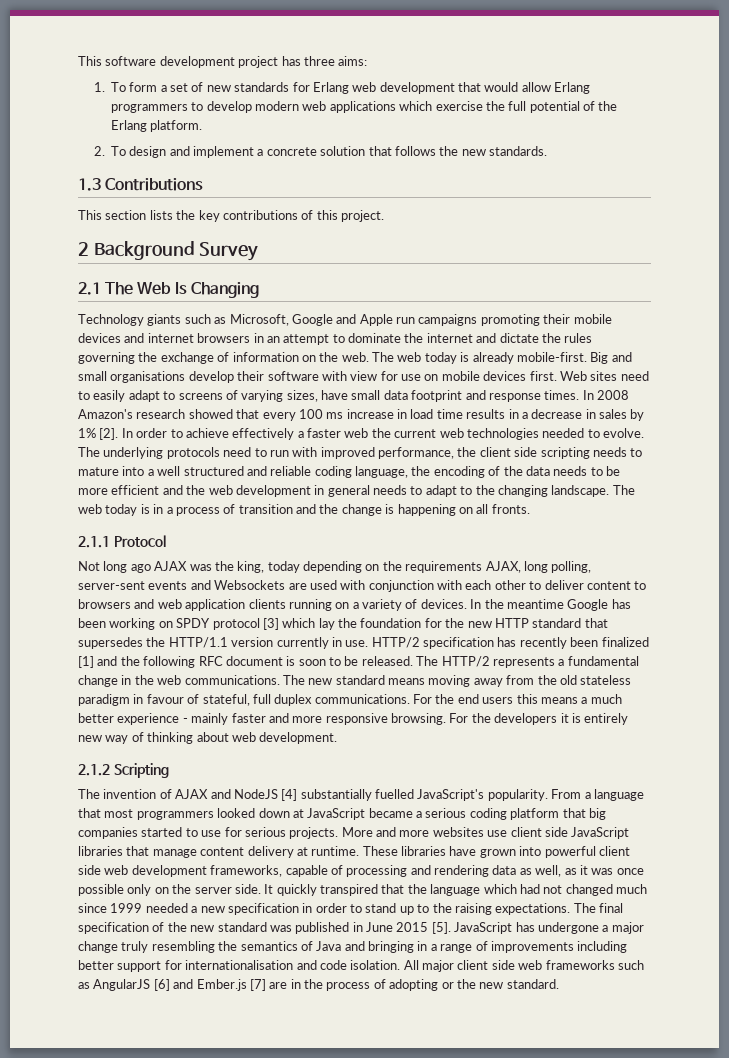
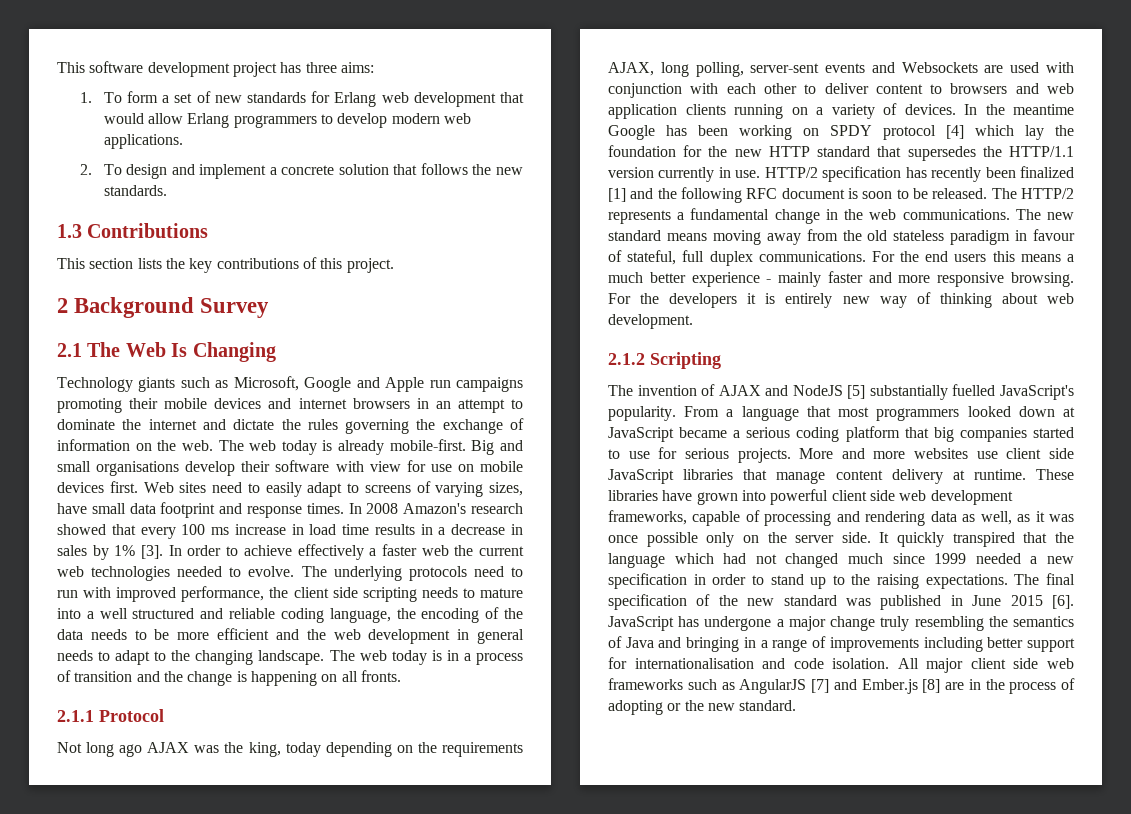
- 1. To form a set of new standards for Erlang web development that would allow Erlang programmers to develop modern web applications which exercise the full potential of the Erlang platform.
+ 1. To form a set of new standards for Erlang web development that would allow Erlang programmers to develop modern web applications.
- In 2008 Amazon's research showed that every 100 ms increase in load time results in a decrease in sales by 1% [2].
+ In 2008 Amazon's research showed that every 100 ms increase in load time results in a decrease in sales by 1% [3].
- In the meantime Google has been working on SPDY protocol [3] which lay the foundation for the new HTTP standard that supersedes the HTTP/1.1 version currently in use.
+ In the meantime Google has been working on SPDY protocol [4] which lay the foundation for the new HTTP standard that supersedes the HTTP/1.1 version currently in use.
- The invention of AJAX and NodeJS [4] substantially fuelled JavaScript's popularity.
+ The invention of AJAX and NodeJS [5] substantially fuelled JavaScript's popularity.
- The final specification of the new standard was published in June 2015 [5].
+ The final specification of the new standard was published in June 2015 [6].
- All major client side web frameworks such as AngularJS [6] and Ember.js [7] are in the process of adopting or the new standard.
+ All major client side web frameworks such as AngularJS [7] and Ember.js [8] are in the process of adopting or the new standard.

